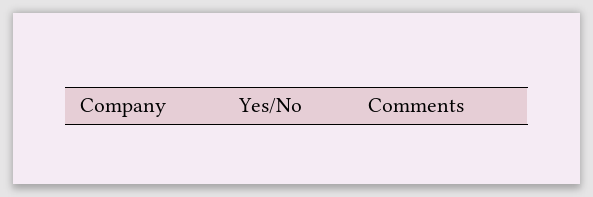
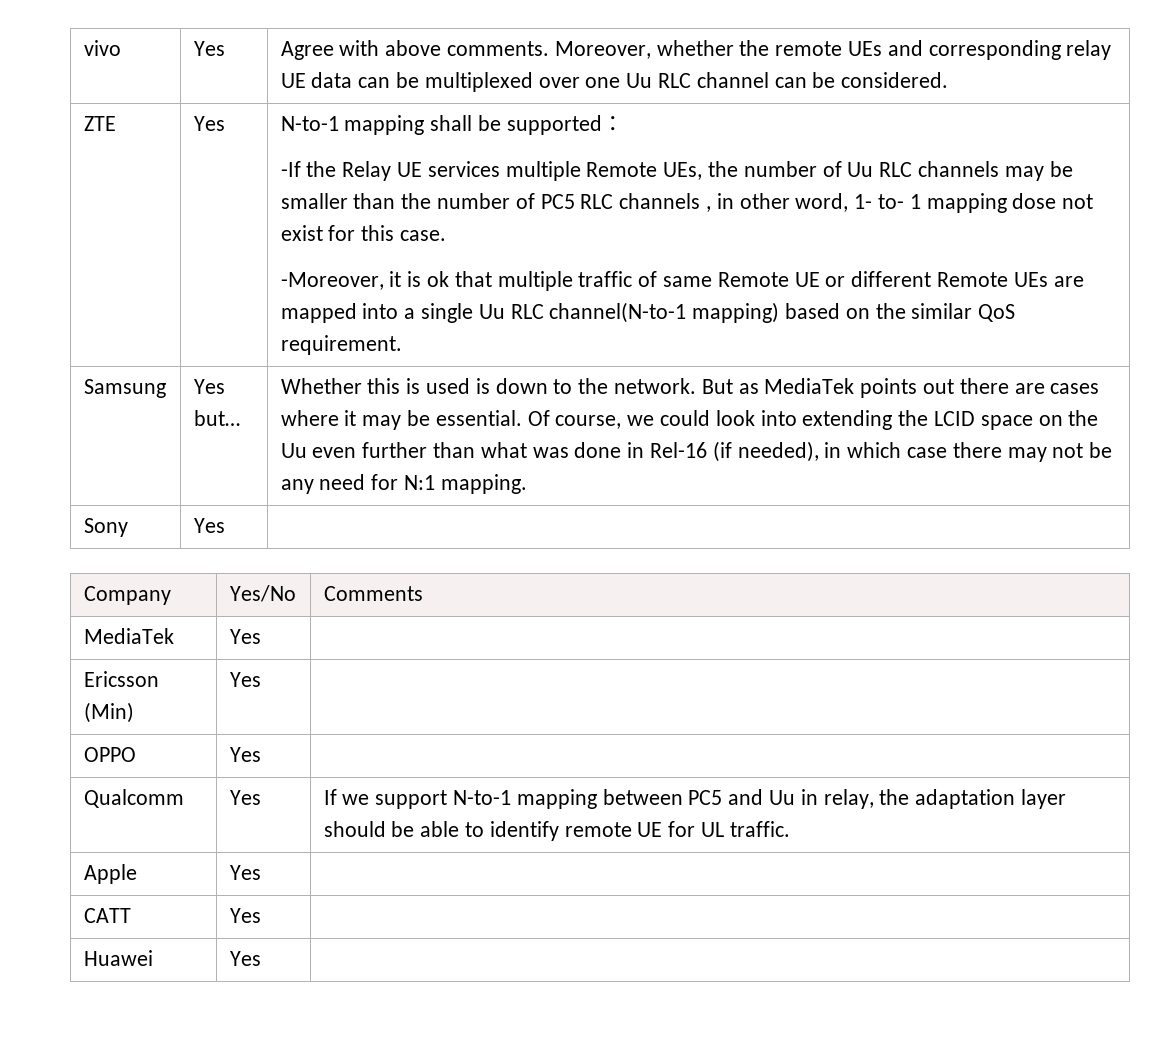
+ vivo | Yes | Agree with above comments. Moreover, whether the remote UEs and corresponding relay UE data can be multiplexed over one Uu RLC channel can be considered.
+ ZTE | Yes | N-to-1 mapping shall be supported：
+ -If the Relay UE services multiple Remote UEs, the number of Uu RLC channels may be smaller than the number of PC5 RLC channels , in other word, 1- to- 1 mapping dose not exist for this case.
+ -Moreover, it is ok that multiple traffic of same Remote UE or different Remote UEs are mapped into a single Uu RLC channel(N-to-1 mapping) based on the similar QoS requirement.
+ Samsung | Yes but… | Whether this is used is down to the network. But as MediaTek points out there are cases where it may be essential. Of course, we could look into extending the LCID space on the Uu even further than what was done in Rel-16 (if needed), in which case there may not be any need for N:1 mapping.
+ Sony | Yes |
  Company | Yes/No | Comments
+ MediaTek | Yes |
+ Ericsson (Min) | Yes |
+ OPPO | Yes |
+ Qualcomm | Yes | If we support N-to-1 mapping between PC5 and Uu in relay, the adaptation layer should be able to identify remote UE for UL traffic.
+ Apple | Yes |
+ CATT | Yes |
+ Huawei | Yes |

